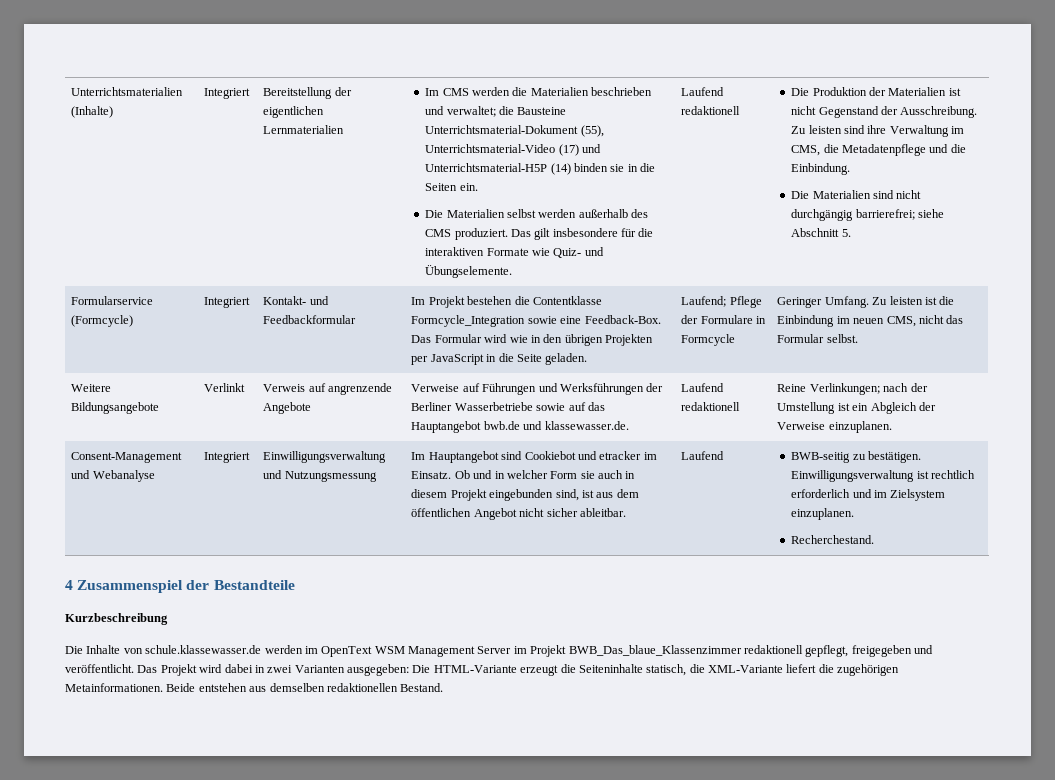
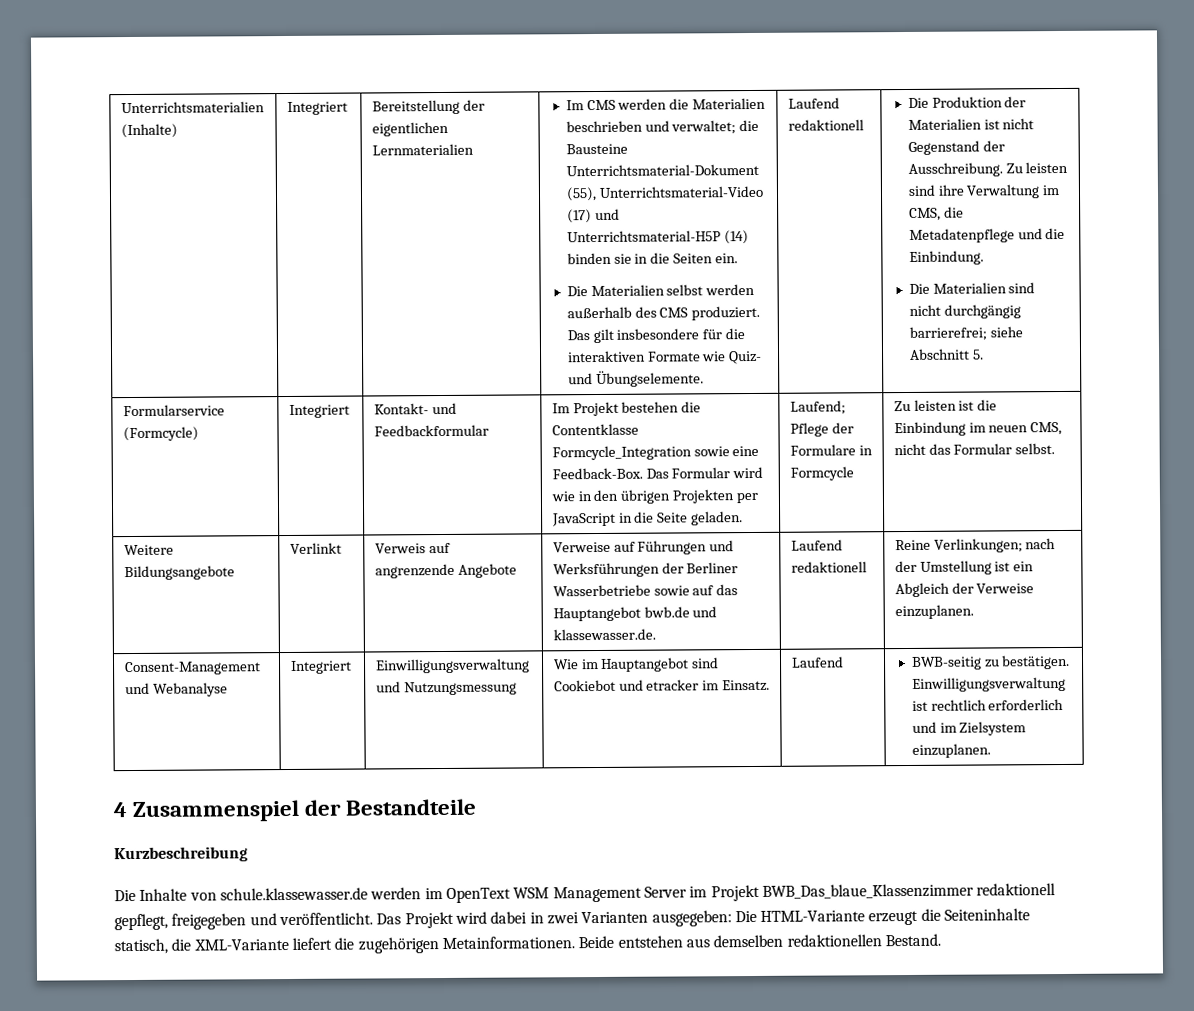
- Geringer Umfang.
- Im Hauptangebot sind Cookiebot und etracker im Einsatz. Ob und in welcher Form sie auch in diesem Projekt eingebunden sind, ist aus dem öffentlichen Angebot nicht sicher ableitbar.
+ Wie im Hauptangebot sind Cookiebot und etracker im Einsatz.
- Recherchestand.

